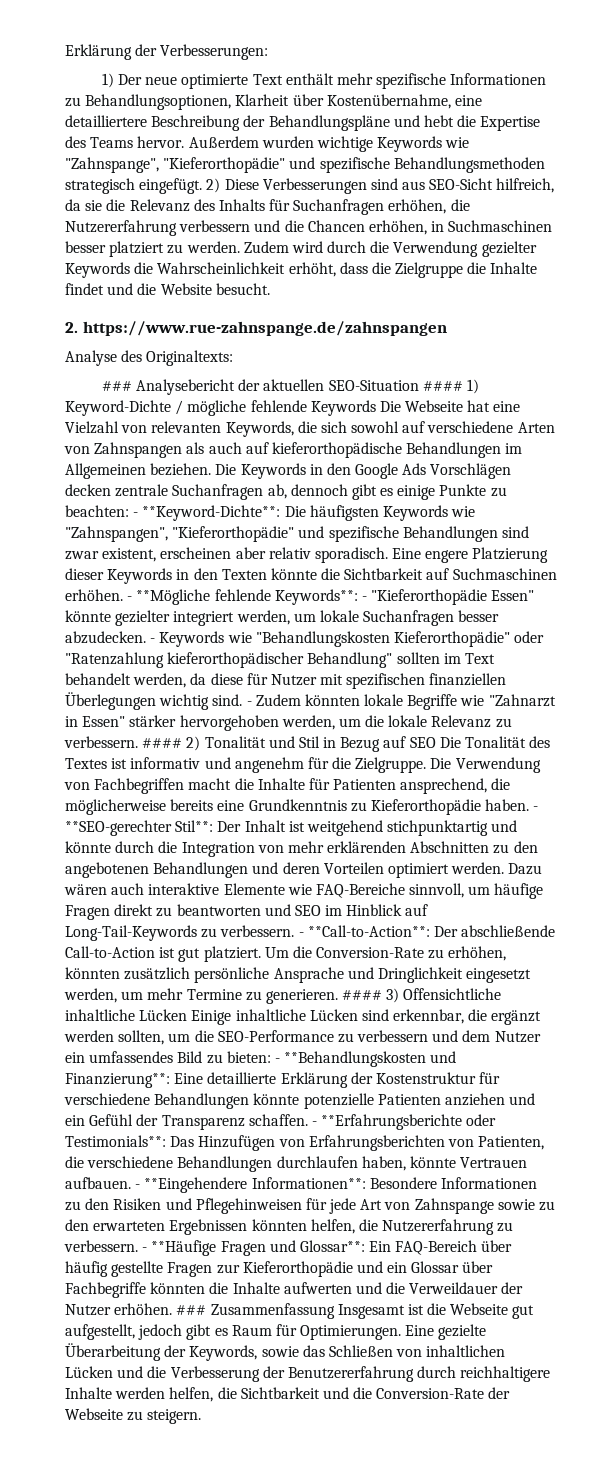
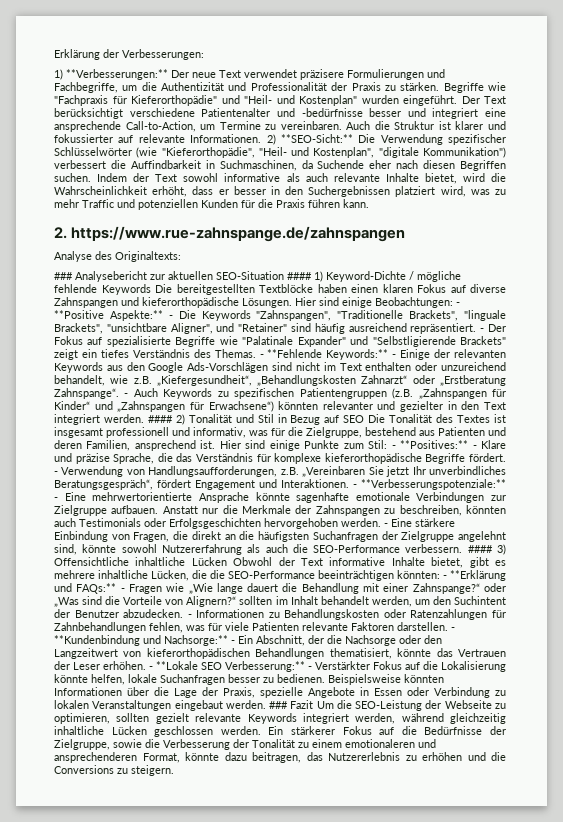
- 1) Der neue optimierte Text enthält mehr spezifische Informationen zu Behandlungsoptionen, Klarheit über Kostenübernahme, eine detailliertere Beschreibung der Behandlungspläne und hebt die Expertise des Teams hervor. Außerdem wurden wichtige Keywords wie "Zahnspange", "Kieferorthopädie" und spezifische Behandlungsmethoden strategisch eingefügt. 2) Diese Verbesserungen sind aus SEO-Sicht hilfreich, da sie die Relevanz des Inhalts für Suchanfragen erhöhen, die Nutzererfahrung verbessern und die Chancen erhöhen, in Suchmaschinen besser platziert zu werden. Zudem wird durch die Verwendung gezielter Keywords die Wahrscheinlichkeit erhöht, dass die Zielgruppe die Inhalte findet und die Website besucht.
+ 1) **Verbesserungen:** Der neue Text verwendet präzisere Formulierungen und Fachbegriffe, um die Authentizität und Professionalität der Praxis zu stärken. Begriffe wie "Fachpraxis für Kieferorthopädie" und "Heil- und Kostenplan" wurden eingeführt. Der Text berücksichtigt verschiedene Patientenalter und -bedürfnisse besser und integriert eine ansprechende Call-to-Action, um Termine zu vereinbaren. Auch die Struktur ist klarer und fokussierter auf relevante Informationen. 2) **SEO-Sicht:** Die Verwendung spezifischer Schlüsselwörter (wie "Kieferorthopädie", "Heil- und Kostenplan", "digitale Kommunikation") verbessert die Auffindbarkeit in Suchmaschinen, da Suchende eher nach diesen Begriffen suchen. Indem der Text sowohl informative als auch relevante Inhalte bietet, wird die Wahrscheinlichkeit erhöht, dass er besser in den Suchergebnissen platziert wird, was zu mehr Traffic und potenziellen Kunden für die Praxis führen kann.
- ### Analysebericht der aktuellen SEO-Situation #### 1) Keyword-Dichte / mögliche fehlende Keywords Die Webseite hat eine Vielzahl von relevanten Keywords, die sich sowohl auf verschiedene Arten von Zahnspangen als auch auf kieferorthopädische Behandlungen im Allgemeinen beziehen. Die Keywords in den Google Ads Vorschlägen decken zentrale Suchanfragen ab, dennoch gibt es einige Punkte zu beachten: - **Keyword-Dichte**: Die häufigsten Keywords wie "Zahnspangen", "Kieferorthopädie" und spezifische Behandlungen sind zwar existent, erscheinen aber relativ sporadisch. Eine engere Platzierung dieser Keywords in den Texten könnte die Sichtbarkeit auf Suchmaschinen erhöhen. - **Mögliche fehlende Keywords**: - "Kieferorthopädie Essen" könnte gezielter integriert werden, um lokale Suchanfragen besser abzudecken. - Keywords wie "Behandlungskosten Kieferorthopädie" oder "Ratenzahlung kieferorthopädischer Behandlung" sollten im Text behandelt werden, da diese für Nutzer mit spezifischen finanziellen Überlegungen wichtig sind. - Zudem könnten lokale Begriffe wie "Zahnarzt in Essen" stärker hervorgehoben werden, um die lokale Relevanz zu verbessern.
+ ### Analysebericht zur aktuellen SEO-Situation #### 1) Keyword-Dichte / mögliche fehlende Keywords Die bereitgestellten Textblöcke haben einen klaren Fokus auf diverse Zahnspangen und kieferorthopädische Lösungen. Hier sind einige Beobachtungen: - **Positive Aspekte:** - Die Keywords "Zahnspangen", "Traditionelle Brackets", "linguale Brackets", "unsichtbare Aligner", und "Retainer" sind häufig ausreichend repräsentiert. - Der Fokus auf spezialisierte Begriffe wie "Palatinale Expander" und "Selbstligierende Brackets" zeigt ein tiefes Verständnis des Themas. - **Fehlende Keywords:** - Einige der relevanten Keywords aus den Google Ads-Vorschlägen sind nicht im Text enthalten oder unzureichend behandelt, wie z.B. „Kiefergesundheit“, „Behandlungskosten Zahnarzt“ oder „Erstberatung Zahnspange“. - Auch Keywords zu spezifischen Patientengruppen (z.B. „Zahnspangen für Kinder“ und „Zahnspangen für Erwachsene“) könnten relevanter und gezielter in den Text integriert werden.
- #### 2) Tonalität und Stil in Bezug auf SEO Die Tonalität des Textes ist informativ und angenehm für die Zielgruppe. Die Verwendung von Fachbegriffen macht die Inhalte für Patienten ansprechend, die möglicherweise bereits eine Grundkenntnis zu Kieferorthopädie haben. - **SEO-gerechter Stil**: Der Inhalt ist weitgehend stichpunktartig und könnte durch die Integration von mehr erklärenden Abschnitten zu den angebotenen Behandlungen und deren Vorteilen optimiert werden. Dazu wären auch interaktive Elemente wie FAQ-Bereiche sinnvoll, um häufige Fragen direkt zu beantworten und SEO im Hinblick auf Long-Tail-Keywords zu verbessern. - **Call-to-Action**: Der abschließende Call-to-Action ist gut platziert. Um die Conversion-Rate zu erhöhen, könnten zusätzlich persönliche Ansprache und Dringlichkeit eingesetzt werden, um mehr Termine zu generieren.
+ #### 2) Tonalität und Stil in Bezug auf SEO Die Tonalität des Textes ist insgesamt professionell und informativ, was für die Zielgruppe, bestehend aus Patienten und deren Familien, ansprechend ist. Hier sind einige Punkte zum Stil: - **Positives:** - Klare und präzise Sprache, die das Verständnis für komplexe kieferorthopädische Begriffe fördert. - Verwendung von Handlungsaufforderungen, z.B. „Vereinbaren Sie jetzt Ihr unverbindliches Beratungsgespräch“, fördert Engagement und Interaktionen. - **Verbesserungspotenziale:** - Eine mehrwertorientierte Ansprache könnte sagenhafte emotionale Verbindungen zur Zielgruppe aufbauen. Anstatt nur die Merkmale der Zahnspangen zu beschreiben, könnten auch Testimonials oder Erfolgsgeschichten hervorgehoben werden. - Eine stärkere Einbindung von Fragen, die direkt an die häufigsten Suchanfragen der Zielgruppe angelehnt sind, könnte sowohl Nutzererfahrung als auch die SEO-Performance verbessern.
- #### 3) Offensichtliche inhaltliche Lücken Einige inhaltliche Lücken sind erkennbar, die ergänzt werden sollten, um die SEO-Performance zu verbessern und dem Nutzer ein umfassendes Bild zu bieten: - **Behandlungskosten und Finanzierung**: Eine detaillierte Erklärung der Kostenstruktur für verschiedene Behandlungen könnte potenzielle Patienten anziehen und ein Gefühl der Transparenz schaffen. - **Erfahrungsberichte oder Testimonials**: Das Hinzufügen von Erfahrungsberichten von Patienten, die verschiedene Behandlungen durchlaufen haben, könnte Vertrauen aufbauen. - **Eingehendere Informationen**: Besondere Informationen zu den Risiken und Pflegehinweisen für jede Art von Zahnspange sowie zu den erwarteten Ergebnissen könnten helfen, die Nutzererfahrung zu verbessern. - **Häufige Fragen und Glossar**: Ein FAQ-Bereich über häufig gestellte Fragen zur Kieferorthopädie und ein Glossar über Fachbegriffe könnten die Inhalte aufwerten und die Verweildauer der Nutzer erhöhen. ### Zusammenfassung Insgesamt ist die Webseite gut aufgestellt, jedoch gibt es Raum für Optimierungen. Eine gezielte Überarbeitung der Keywords, sowie das Schließen von inhaltlichen Lücken und die Verbesserung der Benutzererfahrung durch reichhaltigere Inhalte werden helfen, die Sichtbarkeit und die Conversion-Rate der Webseite zu steigern.
+ #### 3) Offensichtliche inhaltliche Lücken Obwohl der Text informative Inhalte bietet, gibt es mehrere inhaltliche Lücken, die die SEO-Performance beeinträchtigen könnten: - **Erklärung und FAQs:** - Fragen wie „Wie lange dauert die Behandlung mit einer Zahnspange?“ oder „Was sind die Vorteile von Alignern?“ sollten im Inhalt behandelt werden, um den Suchintent der Benutzer abzudecken. - Informationen zu Behandlungskosten oder Ratenzahlungen für Zahnbehandlungen fehlen, was für viele Patienten relevante Faktoren darstellen. - **Kundenbindung und Nachsorge:** - Ein Abschnitt, der die Nachsorge oder den Langzeitwert von kieferorthopädischen Behandlungen thematisiert, könnte das Vertrauen der Leser erhöhen. - **Lokale SEO Verbesserung:** - Verstärkter Fokus auf die Lokalisierung könnte helfen, lokale Suchanfragen besser zu bedienen. Beispielsweise könnten Informationen über die Lage der Praxis, spezielle Angebote in Essen oder Verbindung zu lokalen Veranstaltungen eingebaut werden. ### Fazit Um die SEO-Leistung der Webseite zu optimieren, sollten gezielt relevante Keywords integriert werden, während gleichzeitig inhaltliche Lücken geschlossen werden. Ein stärkerer Fokus auf die Bedürfnisse der Zielgruppe, sowie die Verbesserung der Tonalität zu einem emotionaleren und ansprechenderen Format, könnte dazu beitragen, das Nutzererlebnis zu erhöhen und die Conversions zu steigern.

